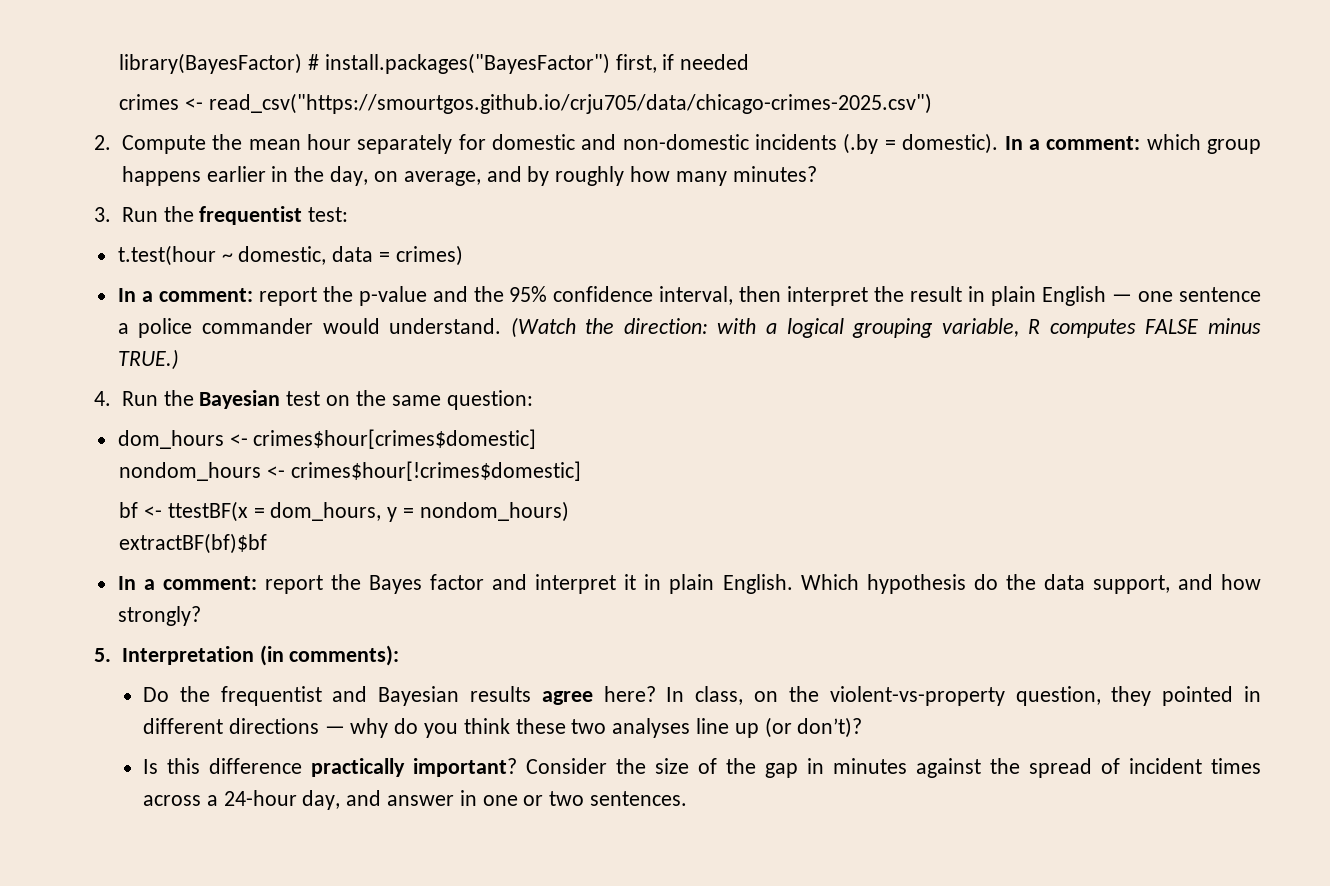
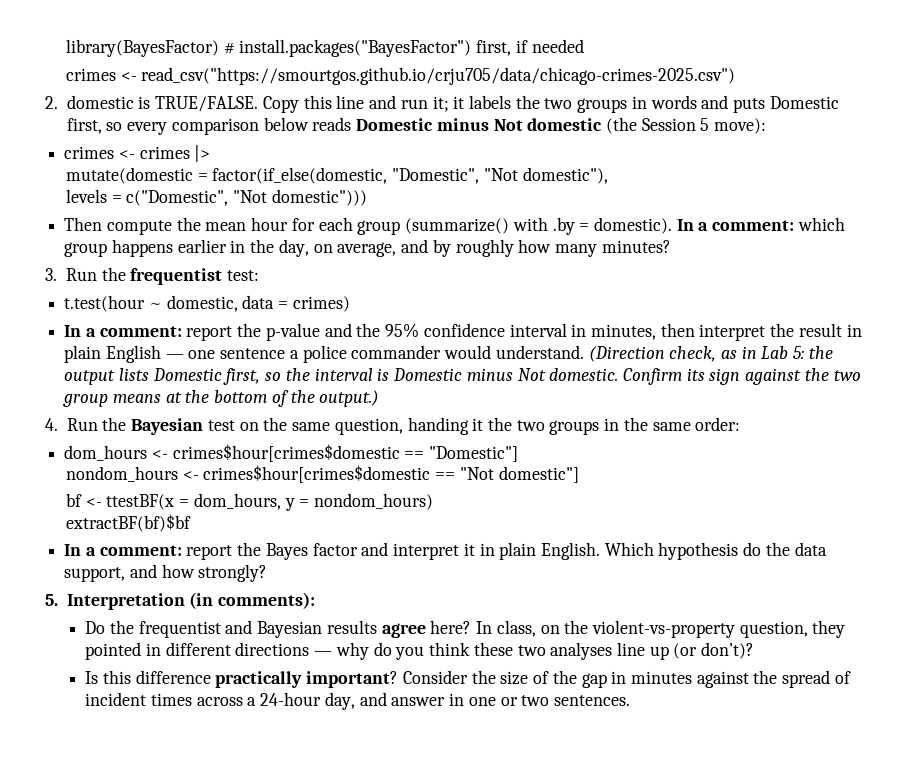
- 2. Compute the mean hour separately for domestic and non-domestic incidents (.by = domestic).
+ 2. domestic is TRUE/FALSE. Copy this line and run it; it labels the two groups in words and puts Domestic first, so every comparison below reads Domestic minus Not domestic (the Session 5 move):
+ crimes <- crimes |>
+ mutate(domestic = factor(if_else(domestic, "Domestic", "Not domestic"),
+ levels = c("Domestic", "Not domestic")))
+ Then compute the mean hour for each group (summarize() with .by = domestic).
- In a comment: report the p-value and the 95% confidence interval, then interpret the result in plain English — one sentence a police commander would understand.
+ In a comment: report the p-value and the 95% confidence interval in minutes, then interpret the result in plain English — one sentence a police commander would understand.
- (Watch the direction: with a logical grouping variable, R computes FALSE minus TRUE.)
+ (Direction check, as in Lab 5: the output lists Domestic first, so the interval is Domestic minus Not domestic. Confirm its sign against the two group means at the bottom of the output.)
- 4. Run the Bayesian test on the same question:
+ 4. Run the Bayesian test on the same question, handing it the two groups in the same order:
- dom_hours <- crimes$hour[crimes$domestic]
+ dom_hours <- crimes$hour[crimes$domestic == "Domestic"]
- nondom_hours <- crimes$hour[!crimes$domestic]
+ nondom_hours <- crimes$hour[crimes$domestic == "Not domestic"]

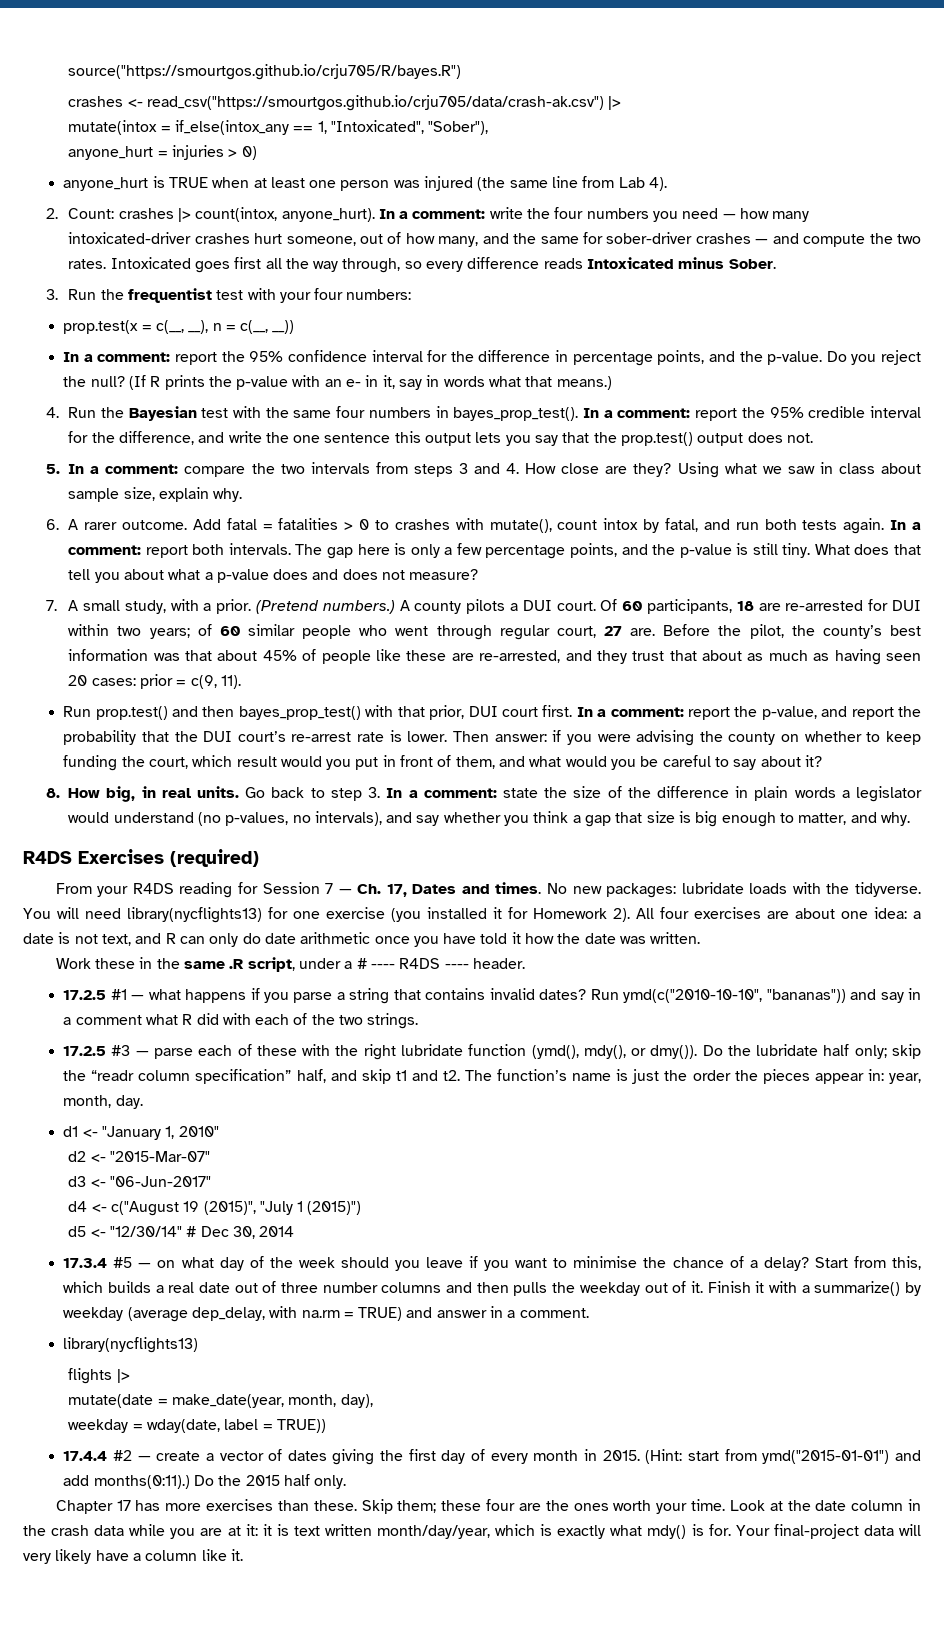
- library(BayesFactor) # install.packages("BayesFactor") first, if needed
- crimes <- read_csv("https://smourtgos.github.io/crju705/data/chicago-crimes-2025.csv")
- 2. domestic is TRUE/FALSE. Copy this line and run it; it labels the two groups in words and puts Domestic first, so every comparison below reads Domestic minus Not domestic (the Session 5 move):
- crimes <- crimes |>
- mutate(domestic = factor(if_else(domestic, "Domestic", "Not domestic"),
- levels = c("Domestic", "Not domestic")))
- Then compute the mean hour for each group (summarize() with .by = domestic). In a comment: which group happens earlier in the day, on average, and by roughly how many minutes?
- 3. Run the frequentist test:
- t.test(hour ~ domestic, data = crimes)
- In a comment: report the p-value and the 95% confidence interval in minutes, then interpret the result in plain English — one sentence a police commander would understand. (Direction check, as in Lab 5: the output lists Domestic first, so the interval is Domestic minus Not domestic. Confirm its sign against the two group means at the bottom of the output.)
+ source("https://smourtgos.github.io/crju705/R/bayes.R")
+ crashes <- read_csv("https://smourtgos.github.io/crju705/data/crash-ak.csv") |>
+ mutate(intox = if_else(intox_any == 1, "Intoxicated", "Sober"),
+ anyone_hurt = injuries > 0)
+ anyone_hurt is TRUE when at least one person was injured (the same line from Lab 4).
+ 2. Count: crashes |> count(intox, anyone_hurt). In a comment: write the four numbers you need — how many intoxicated-driver crashes hurt someone, out of how many, and the same for sober-driver crashes — and compute the two rates. Intoxicated goes first all the way through, so every difference reads Intoxicated minus Sober.
+ 3. Run the frequentist test with your four numbers:
+ prop.test(x = c(__, __), n = c(__, __))
+ In a comment: report the 95% confidence interval for the difference in percentage points, and the p-value. Do you reject the null? (If R prints the p-value with an e- in it, say in words what that means.)
- 4. Run the Bayesian test on the same question, handing it the two groups in the same order:
- dom_hours <- crimes$hour[crimes$domestic == "Domestic"]
- nondom_hours <- crimes$hour[crimes$domestic == "Not domestic"]
- bf <- ttestBF(x = dom_hours, y = nondom_hours)
- extractBF(bf)$bf
- In a comment: report the Bayes factor and interpret it in plain English. Which hypothesis do the data support, and how strongly?
- 5. Interpretation (in comments):
- Do the frequentist and Bayesian results agree here? In class, on the violent-vs-property question, they pointed in different directions — why do you think these two analyses line up (or don’t)?
- Is this difference practically important? Consider the size of the gap in minutes against the spread of incident times across a 24-hour day, and answer in one or two sentences.
+ 4. Run the Bayesian test with the same four numbers in bayes_prop_test(). In a comment: report the 95% credible interval for the difference, and write the one sentence this output lets you say that the prop.test() output does not.
+ 5. In a comment: compare the two intervals from steps 3 and 4. How close are they? Using what we saw in class about sample size, explain why.
+ 6. A rarer outcome. Add fatal = fatalities > 0 to crashes with mutate(), count intox by fatal, and run both tests again. In a comment: report both intervals. The gap here is only a few percentage points, and the p-value is still tiny. What does that tell you about what a p-value does and does not measure?
+ 7. A small study, with a prior. (Pretend numbers.) A county pilots a DUI court. Of 60 participants, 18 are re-arrested for DUI within two years; of 60 similar people who went through regular court, 27 are. Before the pilot, the county’s best information was that about 45% of people like these are re-arrested, and they trust that about as much as having seen 20 cases: prior = c(9, 11).
+ Run prop.test() and then bayes_prop_test() with that prior, DUI court first. In a comment: report the p-value, and report the probability that the DUI court’s re-arrest rate is lower. Then answer: if you were advising the county on whether to keep funding the court, which result would you put in front of them, and what would you be careful to say about it?
+ 8. How big, in real units. Go back to step 3. In a comment: state the size of the difference in plain words a legislator would understand (no p-values, no intervals), and say whether you think a gap that size is big enough to matter, and why.
+ R4DS Exercises (required)
+ From your R4DS reading for Session 7 — Ch. 17, Dates and times. No new packages: lubridate loads with the tidyverse. You will need library(nycflights13) for one exercise (you installed it for Homework 2). All four exercises are about one idea: a date is not text, and R can only do date arithmetic once you have told it how the date was written.
+ Work these in the same .R script, under a # ---- R4DS ---- header.
+ 17.2.5 #1 — what happens if you parse a string that contains invalid dates? Run ymd(c("2010-10-10", "bananas")) and say in a comment what R did with each of the two strings.
+ 17.2.5 #3 — parse each of these with the right lubridate function (ymd(), mdy(), or dmy()). Do the lubridate half only; skip the “readr column specification” half, and skip t1 and t2. The function’s name is just the order the pieces appear in: year, month, day.
+ d1 <- "January 1, 2010"
+ d2 <- "2015-Mar-07"
+ d3 <- "06-Jun-2017"
+ d4 <- c("August 19 (2015)", "July 1 (2015)")
+ d5 <- "12/30/14" # Dec 30, 2014
+ 17.3.4 #5 — on what day of the week should you leave if you want to minimise the chance of a delay? Start from this, which builds a real date out of three number columns and then pulls the weekday out of it. Finish it with a summarize() by weekday (average dep_delay, with na.rm = TRUE) and answer in a comment.
+ library(nycflights13)
+ flights |>
+ mutate(date = make_date(year, month, day),
+ weekday = wday(date, label = TRUE))
+ 17.4.4 #2 — create a vector of dates giving the first day of every month in 2015. (Hint: start from ymd("2015-01-01") and add months(0:11).) Do the 2015 half only.
+ Chapter 17 has more exercises than these. Skip them; these four are the ones worth your time. Look at the date column in the crash data while you are at it: it is text written month/day/year, which is exactly what mdy() is for. Your final-project data will very likely have a column like it.

